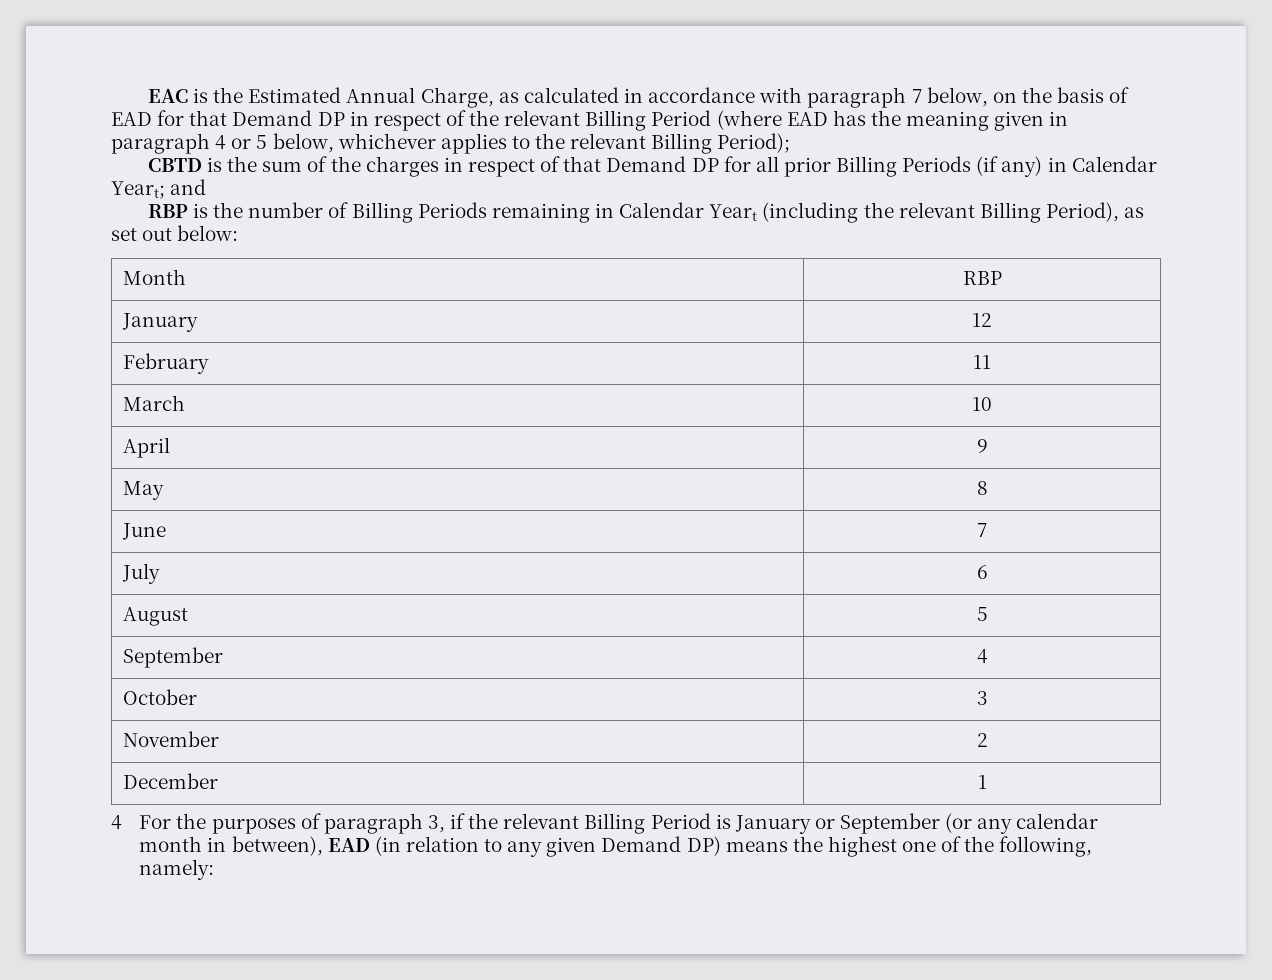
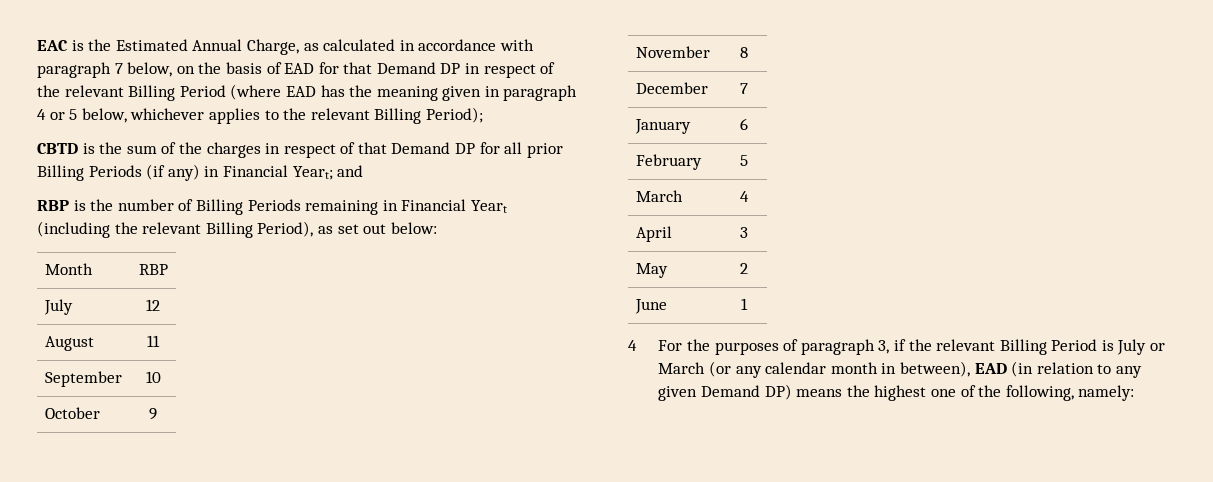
- CBTD is the sum of the charges in respect of that Demand DP for all prior Billing Periods (if any) in Calendar Yeart; and
+ CBTD is the sum of the charges in respect of that Demand DP for all prior Billing Periods (if any) in Financial Yeart; and
- RBP is the number of Billing Periods remaining in Calendar Yeart (including the relevant Billing Period), as set out below:
+ RBP is the number of Billing Periods remaining in Financial Yeart (including the relevant Billing Period), as set out below:
- January | 12
+ July | 12
- February | 11
+ August | 11
- March | 10
+ September | 10
- April | 9
+ October | 9
- May | 8
+ November | 8
- June | 7
+ December | 7
- July | 6
+ January | 6
- August | 5
+ February | 5
- September | 4
+ March | 4
- October | 3
+ April | 3
- November | 2
+ May | 2
- December | 1
+ June | 1
- 4 For the purposes of paragraph 3, if the relevant Billing Period is January or September (or any calendar month in between), EAD (in relation to any given Demand DP) means the highest one of the following, namely:
+ 4 For the purposes of paragraph 3, if the relevant Billing Period is July or March (or any calendar month in between), EAD (in relation to any given Demand DP) means the highest one of the following, namely:

